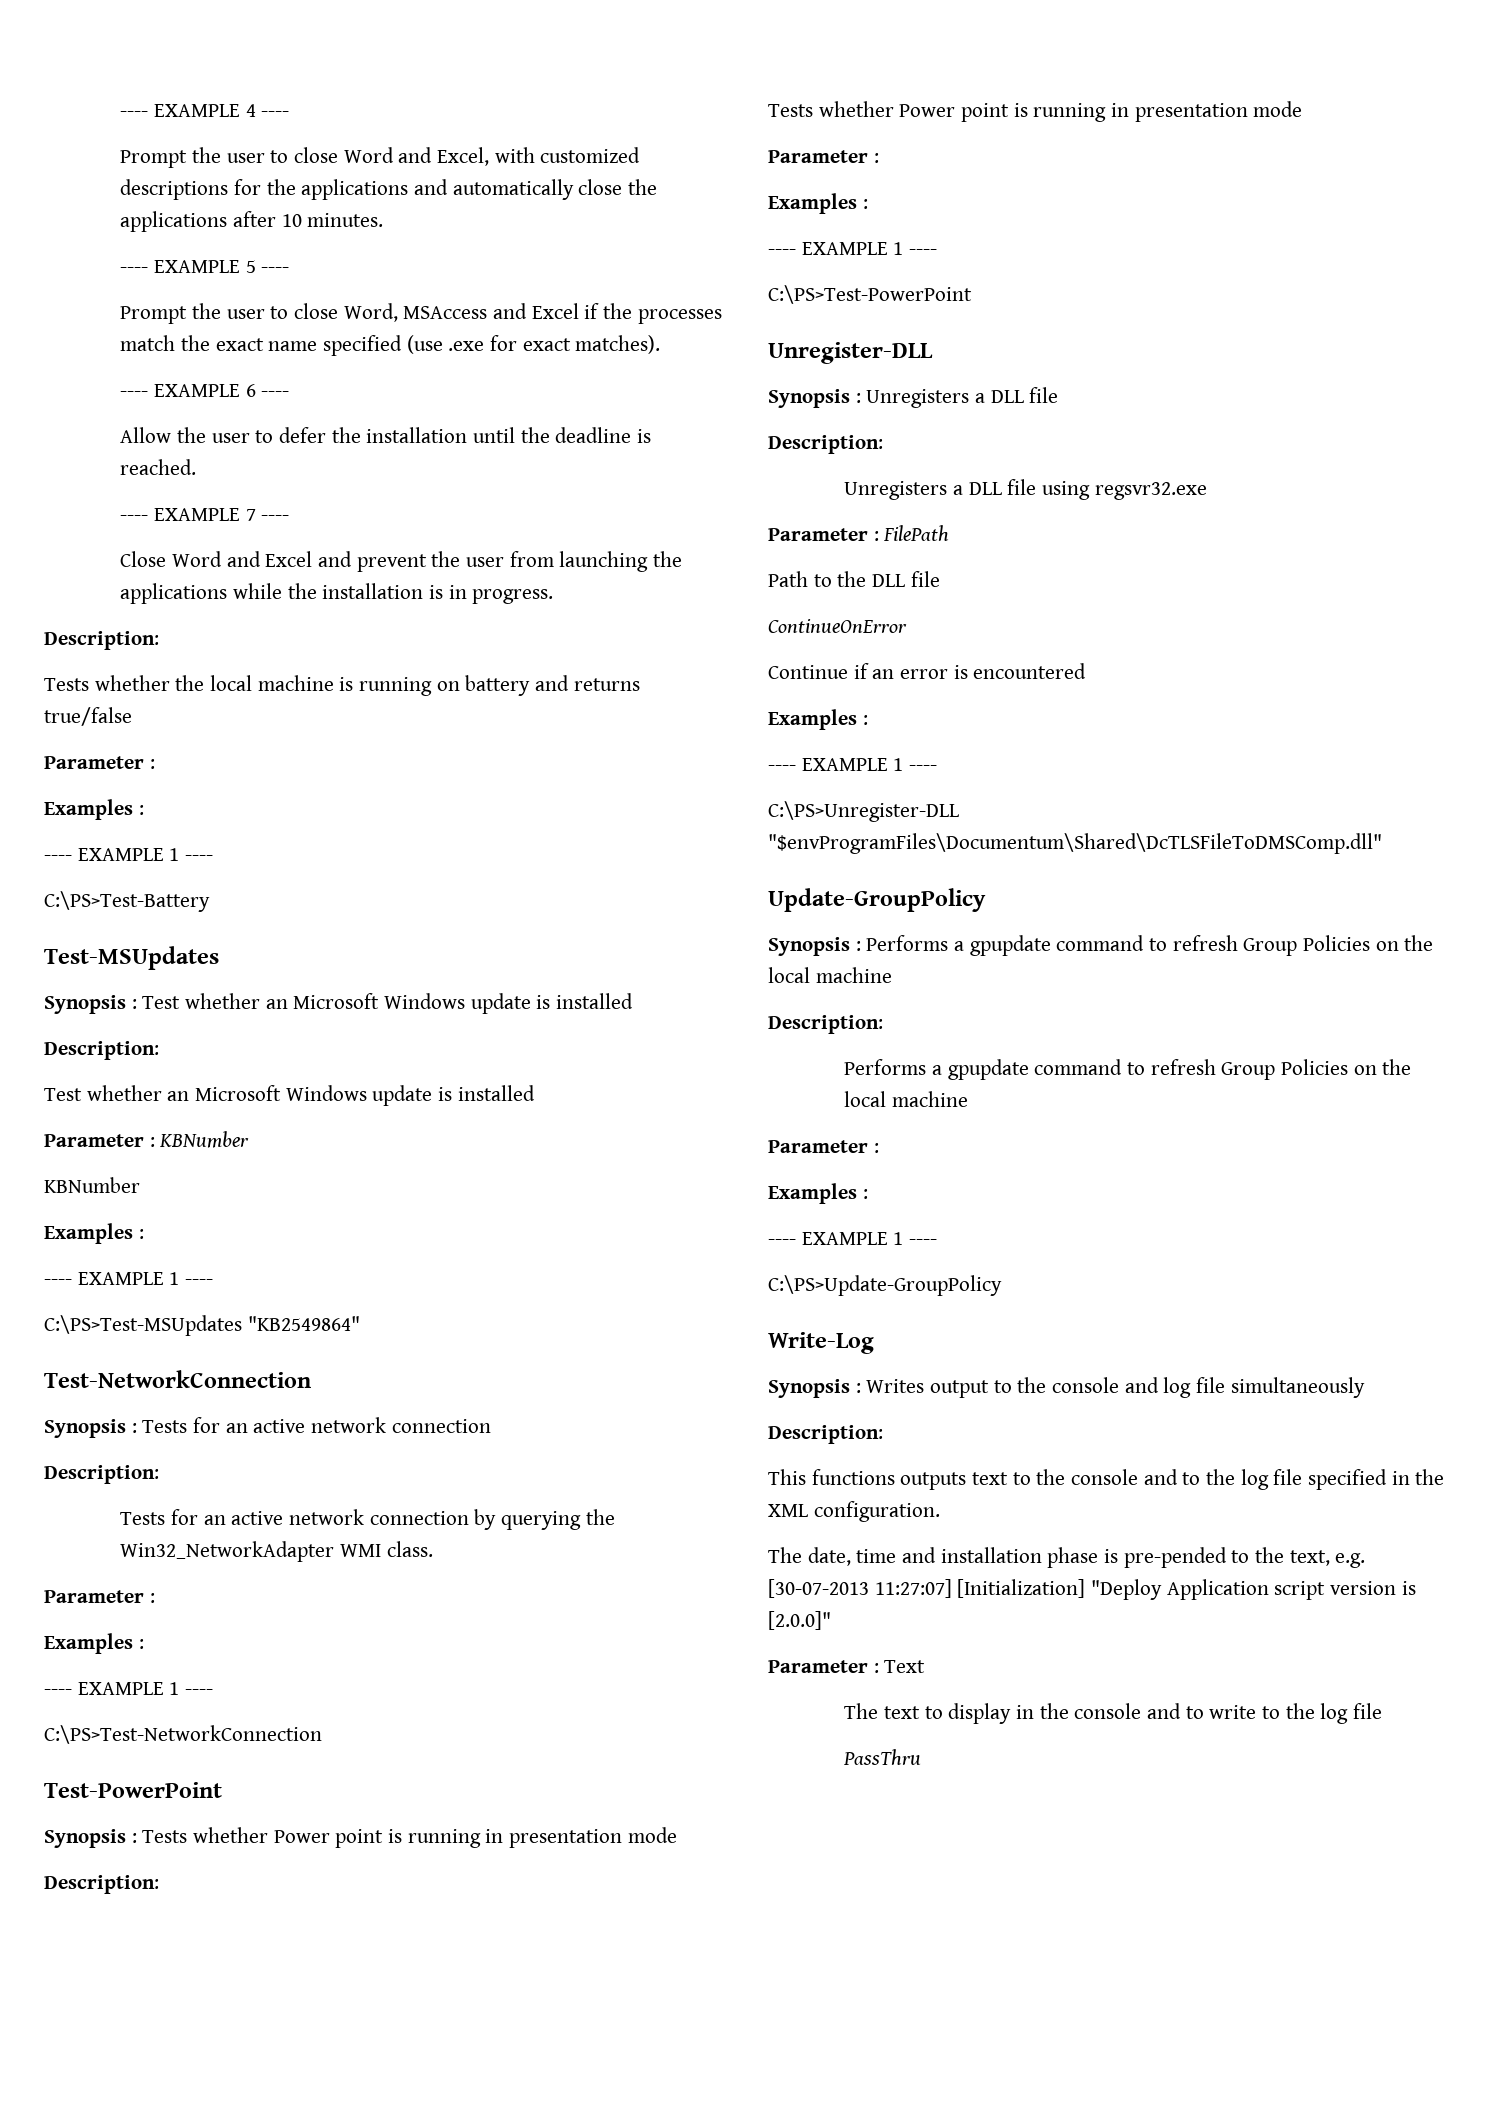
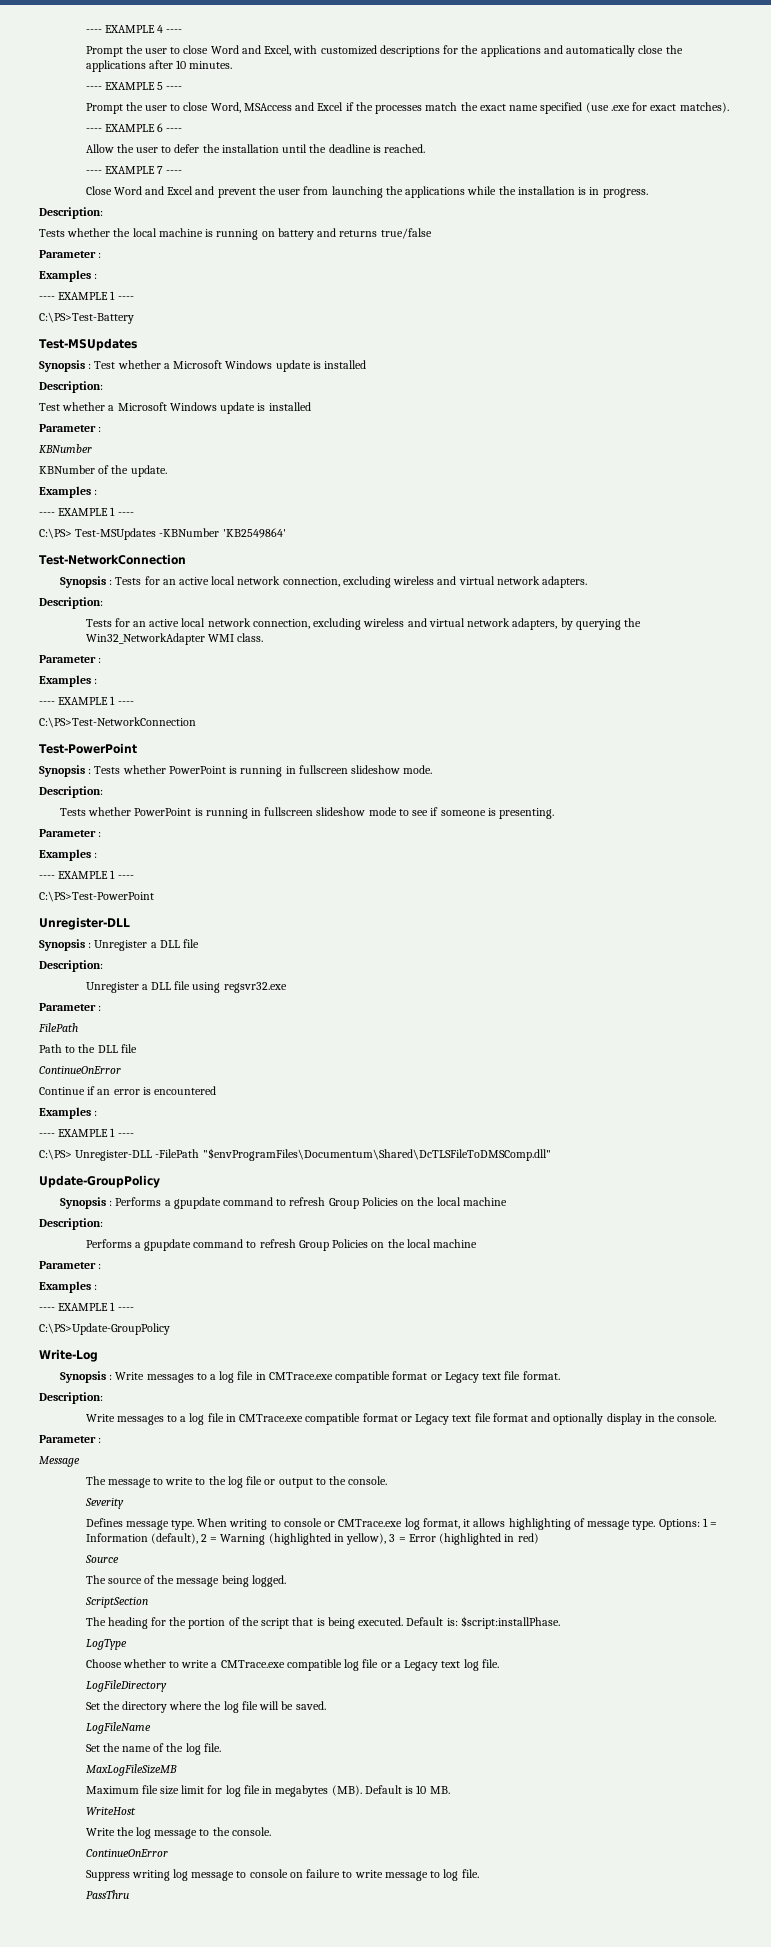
- Synopsis : Test whether an Microsoft Windows update is installed
+ Synopsis : Test whether a Microsoft Windows update is installed
  Description:
- Test whether an Microsoft Windows update is installed
- Parameter : KBNumber
+ Test whether a Microsoft Windows update is installed
+ Parameter :
  KBNumber
+ KBNumber of the update.
  Examples :
  ---- EXAMPLE 1 ----
- C:\PS>Test-MSUpdates "KB2549864"
+ C:\PS> Test-MSUpdates -KBNumber 'KB2549864'
- Synopsis : Tests for an active network connection
+ Synopsis : Tests for an active local network connection, excluding wireless and virtual network adapters.
- Tests for an active network connection by querying the Win32_NetworkAdapter WMI class.
+ Tests for an active local network connection, excluding wireless and virtual network adapters, by querying the Win32_NetworkAdapter WMI class.
- Synopsis : Tests whether Power point is running in presentation mode
+ Synopsis : Tests whether PowerPoint is running in fullscreen slideshow mode.
  Description:
- Tests whether Power point is running in presentation mode
+ Tests whether PowerPoint is running in fullscreen slideshow mode to see if someone is presenting.
- Synopsis : Unregisters a DLL file
+ Synopsis : Unregister a DLL file
- Unregisters a DLL file using regsvr32.exe
- Parameter : FilePath
+ Unregister a DLL file using regsvr32.exe
+ Parameter :
+ FilePath
- C:\PS>Unregister-DLL "$envProgramFiles\Documentum\Shared\DcTLSFileToDMSComp.dll"
+ C:\PS> Unregister-DLL -FilePath "$envProgramFiles\Documentum\Shared\DcTLSFileToDMSComp.dll"
- Synopsis : Writes output to the console and log file simultaneously
+ Synopsis : Write messages to a log file in CMTrace.exe compatible format or Legacy text file format.
  Description:
- This functions outputs text to the console and to the log file specified in the XML configuration.
- The date, time and installation phase is pre-pended to the text, e.g. [30-07-2013 11:27:07] [Initialization] "Deploy Application script version is [2.0.0]"
- Parameter : Text
- The text to display in the console and to write to the log file
+ Write messages to a log file in CMTrace.exe compatible format or Legacy text file format and optionally display in the console.
+ Parameter :
+ Message
+ The message to write to the log file or output to the console.
+ Severity
+ Defines message type. When writing to console or CMTrace.exe log format, it allows highlighting of message type. Options: 1 = Information (default), 2 = Warning (highlighted in yellow), 3 = Error (highlighted in red)
+ Source
+ The source of the message being logged.
+ ScriptSection
+ The heading for the portion of the script that is being executed. Default is: $script:installPhase.
+ LogType
+ Choose whether to write a CMTrace.exe compatible log file or a Legacy text log file.
+ LogFileDirectory
+ Set the directory where the log file will be saved.
+ LogFileName
+ Set the name of the log file.
+ MaxLogFileSizeMB
+ Maximum file size limit for log file in megabytes (MB). Default is 10 MB.
+ WriteHost
+ Write the log message to the console.
+ ContinueOnError
+ Suppress writing log message to console on failure to write message to log file.

